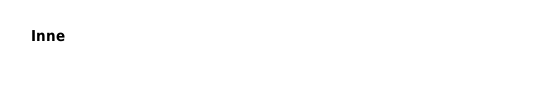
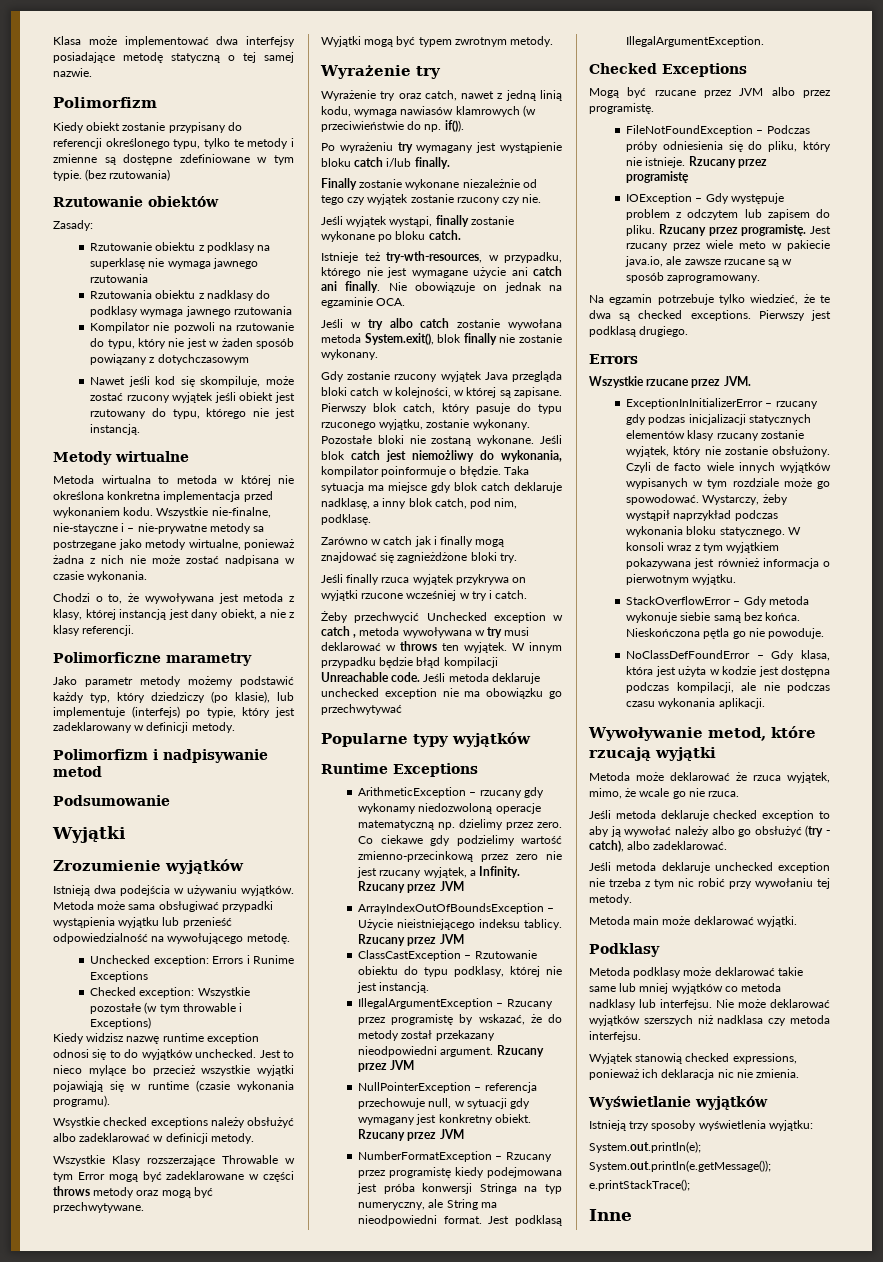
+ Klasa może implementować dwa interfejsy posiadające metodę statyczną o tej samej nazwie.
+ Polimorfizm
+ Kiedy obiekt zostanie przypisany do referencji określonego typu, tylko te metody i zmienne są dostępne zdefiniowane w tym typie. (bez rzutowania)
+ Rzutowanie obiektów
+ Zasady:
+ Rzutowanie obiektu z podklasy na superklasę nie wymaga jawnego rzutowania
+ Rzutowania obiektu z nadklasy do podklasy wymaga jawnego rzutowania
+ Kompilator nie pozwoli na rzutowanie do typu, który nie jest w żaden sposób powiązany z dotychczasowym
+ Nawet jeśli kod się skompiluje, może zostać rzucony wyjątek jeśli obiekt jest rzutowany do typu, którego nie jest instancją.
+ Metody wirtualne
+ Metoda wirtualna to metoda w której nie określona konkretna implementacja przed wykonaniem kodu. Wszystkie nie-finalne, nie-stayczne i – nie-prywatne metody sa postrzegane jako metody wirtualne, ponieważ żadna z nich nie może zostać nadpisana w czasie wykonania.
+ Chodzi o to, że wywoływana jest metoda z klasy, której instancją jest dany obiekt, a nie z klasy referencji.
+ Polimorficzne marametry
+ Jako parametr metody możemy podstawić każdy typ, który dziedziczy (po klasie), lub implementuje (interfejs) po typie, który jest zadeklarowany w definicji metody.
+ Polimorfizm i nadpisywanie metod
+ Podsumowanie
+ Wyjątki
+ Zrozumienie wyjątków
+ Istnieją dwa podejścia w używaniu wyjątków. Metoda może sama obsługiwać przypadki wystąpienia wyjątku lub przenieść odpowiedzialność na wywołującego metodę.
+ Unchecked exception: Errors i Runime Exceptions
+ Checked exception: Wszystkie pozostałe (w tym throwable i Exceptions)
+ Kiedy widzisz nazwę runtime exception odnosi się to do wyjątków unchecked. Jest to nieco mylące bo przecież wszystkie wyjątki pojawiąją się w runtime (czasie wykonania programu).
+ Wsystkie checked exceptions należy obsłużyć albo zadeklarować w definicji metody.
+ Wszystkie Klasy rozszerzające Throwable w tym Error mogą być zadeklarowane w części throws metody oraz mogą być przechwytywane.
+ Wyjątki mogą być typem zwrotnym metody.
+ Wyrażenie try
+ Wyrażenie try oraz catch, nawet z jedną linią kodu, wymaga nawiasów klamrowych (w przeciwieństwie do np. if()).
+ Po wyrażeniu try wymagany jest wystąpienie bloku catch i/lub finally.
+ Finally zostanie wykonane niezależnie od tego czy wyjątek zostanie rzucony czy nie.
+ Jeśli wyjątek wystąpi, finally zostanie wykonane po bloku catch.
+ Istnieje też try-wth-resources, w przypadku, którego nie jest wymagane użycie ani catch ani finally. Nie obowiązuje on jednak na egzaminie OCA.
+ Jeśli w try albo catch zostanie wywołana metoda System.exit(), blok finally nie zostanie wykonany.
+ Gdy zostanie rzucony wyjątek Java przegląda bloki catch w kolejności, w której są zapisane. Pierwszy blok catch, który pasuje do typu rzuconego wyjątku, zostanie wykonany. Pozostałe bloki nie zostaną wykonane. Jeśli blok catch jest niemożliwy do wykonania, kompilator poinformuje o błędzie. Taka sytuacja ma miejsce gdy blok catch deklaruje nadklasę, a inny blok catch, pod nim, podklasę.
+ Zarówno w catch jak i finally mogą znajdować się zagnieżdżone bloki try.
+ Jeśli finally rzuca wyjątek przykrywa on wyjątki rzucone wcześniej w try i catch.
+ Żeby przechwycić Unchecked exception w catch , metoda wywoływana w try musi deklarować w throws ten wyjątek. W innym przypadku będzie błąd kompilacji Unreachable code. Jeśli metoda deklaruje unchecked exception nie ma obowiązku go przechwytywać
+ Popularne typy wyjątków
+ Runtime Exceptions
+ ArithmeticException – rzucany gdy wykonamy niedozwoloną operacje matematyczną np. dzielimy przez zero. Co ciekawe gdy podzielimy wartość zmienno-przecinkową przez zero nie jest rzucany wyjątek, a Infinity. Rzucany przez JVM
+ ArrayIndexOutOfBoundsException – Użycie nieistniejącego indeksu tablicy. Rzucany przez JVM
+ ClassCastException – Rzutowanie obiektu do typu podklasy, której nie jest instancją.
+ IllegalArgumentException – Rzucany przez programistę by wskazać, że do metody został przekazany nieodpowiedni argument. Rzucany przez JVM
+ NullPointerException – referencja przechowuje null, w sytuacji gdy wymagany jest konkretny obiekt. Rzucany przez JVM
+ NumberFormatException – Rzucany przez programistę kiedy podejmowana jest próba konwersji Stringa na typ numeryczny, ale String ma nieodpowiedni format. Jest podklasą IllegalArgumentException.
+ Checked Exceptions
+ Mogą być rzucane przez JVM albo przez programistę.
+ FileNotFoundException – Podczas próby odniesienia się do pliku, który nie istnieje. Rzucany przez programistę
+ IOException – Gdy występuje problem z odczytem lub zapisem do pliku. Rzucany przez programistę. Jest rzucany przez wiele meto w pakiecie java.io, ale zawsze rzucane są w sposób zaprogramowany.
+ Na egzamin potrzebuje tylko wiedzieć, że te dwa są checked exceptions. Pierwszy jest podklasą drugiego.
+ Errors
+ Wszystkie rzucane przez JVM.
+ ExceptionInInitializerError – rzucany gdy podzas inicjalizacji statycznych elementów klasy rzucany zostanie wyjątek, który nie zostanie obsłużony. Czyli de facto wiele innych wyjątków wypisanych w tym rozdziale może go spowodować. Wystarczy, żeby wystąpił naprzykład podczas wykonania bloku statycznego. W konsoli wraz z tym wyjątkiem pokazywana jest również informacja o pierwotnym wyjątku.
+ StackOverflowError – Gdy metoda wykonuje siebie samą bez końca. Nieskończona pętla go nie powoduje.
+ NoClassDefFoundError – Gdy klasa, która jest użyta w kodzie jest dostępna podczas kompilacji, ale nie podczas czasu wykonania aplikacji.
+ Wywoływanie metod, które rzucają wyjątki
+ Metoda może deklarować że rzuca wyjątek, mimo, że wcale go nie rzuca.
+ Jeśli metoda deklaruje checked exception to aby ją wywołać należy albo go obsłużyć (try - catch), albo zadeklarować.
+ Jeśli metoda deklaruje unchecked exception nie trzeba z tym nic robić przy wywołaniu tej metody.
+ Metoda main może deklarować wyjątki.
+ Podklasy
+ Metoda podklasy może deklarować takie same lub mniej wyjątków co metoda nadklasy lub interfejsu. Nie może deklarować wyjątków szerszych niż nadklasa czy metoda interfejsu.
+ Wyjątek stanowią checked expressions, ponieważ ich deklaracja nic nie zmienia.
+ Wyświetlanie wyjątków
+ Istnieją trzy sposoby wyświetlenia wyjątku:
+ System.out.println(e);
+ System.out.println(e.getMessage());
+ e.printStackTrace();

